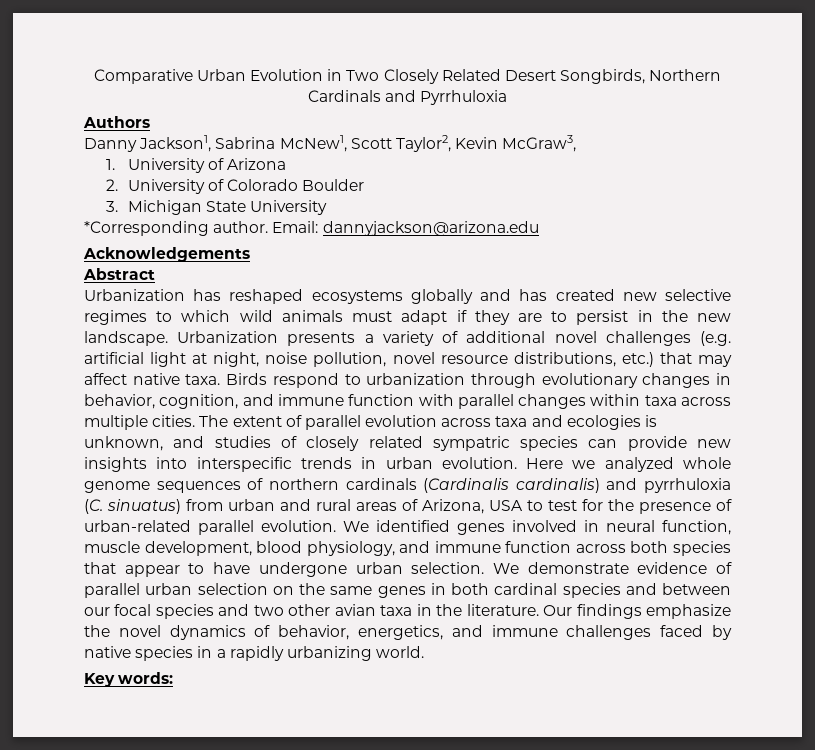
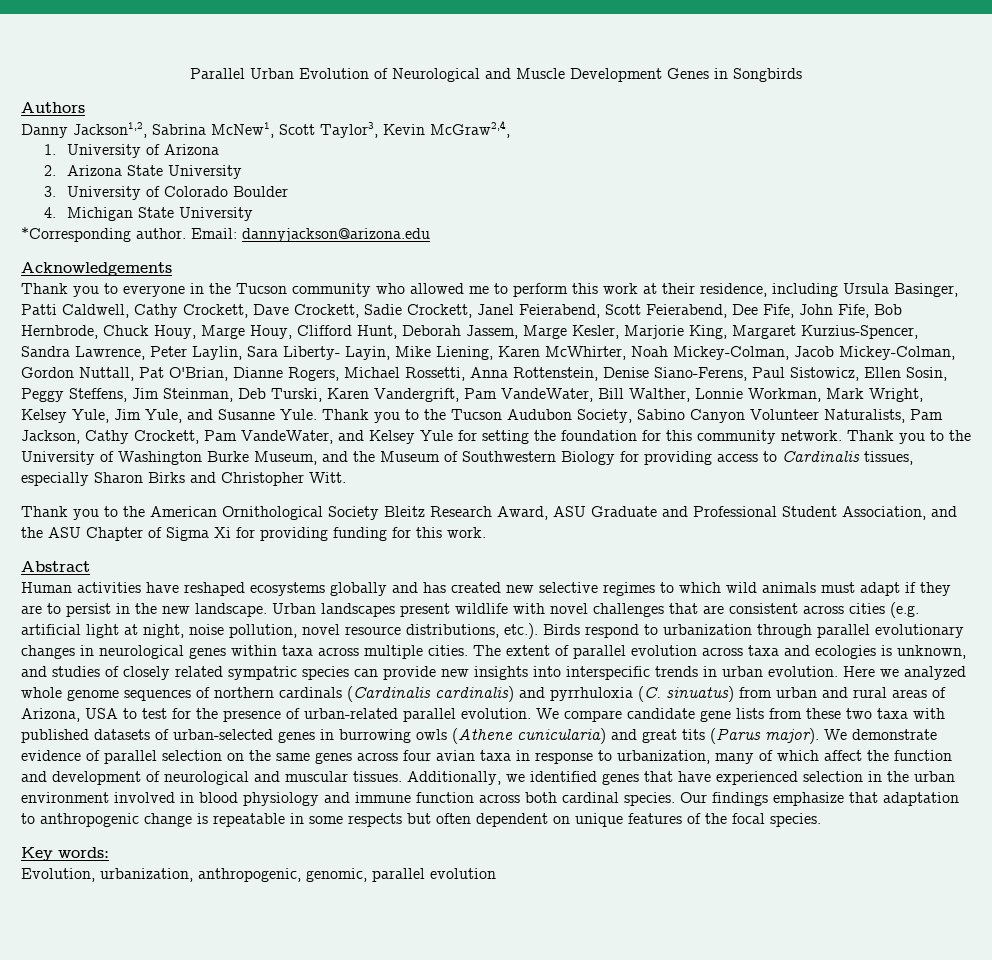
- Comparative Urban Evolution in Two Closely Related Desert Songbirds, Northern Cardinals and Pyrrhuloxia
+ Parallel Urban Evolution of Neurological and Muscle Development Genes in Songbirds
- Danny Jackson1, Sabrina McNew1, Scott Taylor2, Kevin McGraw3,
+ Danny Jackson1,2, Sabrina McNew1, Scott Taylor3, Kevin McGraw2,4,
- 2. University of Colorado Boulder
+ 2. Arizona State University
+ 3. University of Colorado Boulder
- 3. Michigan State University
+ 4. Michigan State University
+ Thank you to everyone in the Tucson community who allowed me to perform this work at their residence, including Ursula Basinger, Patti Caldwell, Cathy Crockett, Dave Crockett, Sadie Crockett, Janel Feierabend, Scott Feierabend, Dee Fife, John Fife, Bob Hernbrode, Chuck Houy, Marge Houy, Clifford Hunt, Deborah Jassem, Marge Kesler, Marjorie King, Margaret Kurzius-Spencer, Sandra Lawrence, Peter Laylin, Sara Liberty- Layin, Mike Liening, Karen McWhirter, Noah Mickey-Colman, Jacob Mickey-Colman, Gordon Nuttall, Pat O'Brian, Dianne Rogers, Michael Rossetti, Anna Rottenstein, Denise Siano-Ferens, Paul Sistowicz, Ellen Sosin, Peggy Steffens, Jim Steinman, Deb Turski, Karen Vandergrift, Pam VandeWater, Bill Walther, Lonnie Workman, Mark Wright, Kelsey Yule, Jim Yule, and Susanne Yule. Thank you to the Tucson Audubon Society, Sabino Canyon Volunteer Naturalists, Pam Jackson, Cathy Crockett, Pam VandeWater, and Kelsey Yule for setting the foundation for this community network. Thank you to the University of Washington Burke Museum, and the Museum of Southwestern Biology for providing access to Cardinalis tissues, especially Sharon Birks and Christopher Witt.
+ Thank you to the American Ornithological Society Bleitz Research Award, ASU Graduate and Professional Student Association, and the ASU Chapter of Sigma Xi for providing funding for this work.
  Abstract
- Urbanization has reshaped ecosystems globally and has created new selective regimes to which wild animals must adapt if they are to persist in the new landscape.
+ Human activities have reshaped ecosystems globally and has created new selective regimes to which wild animals must adapt if they are to persist in the new landscape.
- Urbanization presents a variety of additional novel challenges (e.g. artificial light at night, noise pollution, novel resource distributions, etc.) that may affect native taxa. Birds respond to urbanization through evolutionary changes in behavior, cognition, and immune function with parallel changes within taxa across multiple cities.
+ Urban landscapes present wildlife with novel challenges that are consistent across cities (e.g. artificial light at night, noise pollution, novel resource distributions, etc.). Birds respond to urbanization through parallel evolutionary changes in neurological genes within taxa across multiple cities.
- We identified genes involved in neural function, muscle development, blood physiology, and immune function across both species that appear to have undergone urban selection. We demonstrate evidence of parallel urban selection on the same genes in both cardinal species and between our focal species and two other avian taxa in the literature. Our findings emphasize the novel dynamics of behavior, energetics, and immune challenges faced by native species in a rapidly urbanizing world.
+ We compare candidate gene lists from these two taxa with published datasets of urban-selected genes in burrowing owls (Athene cunicularia) and great tits (Parus major). We demonstrate evidence of parallel selection on the same genes across four avian taxa in response to urbanization, many of which affect the function and development of neurological and muscular tissues. Additionally, we identified genes that have experienced selection in the urban environment involved in blood physiology and immune function across both cardinal species. Our findings emphasize that adaptation to anthropogenic change is repeatable in some respects but often dependent on unique features of the focal species.
  Key words:
+ Evolution, urbanization, anthropogenic, genomic, parallel evolution

